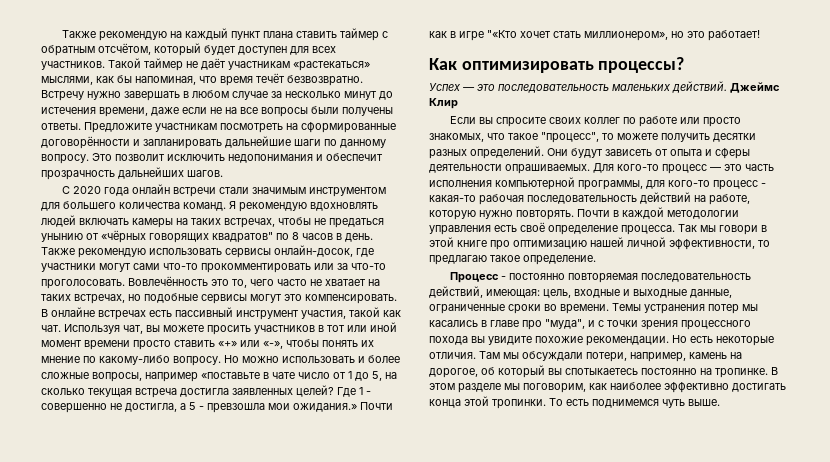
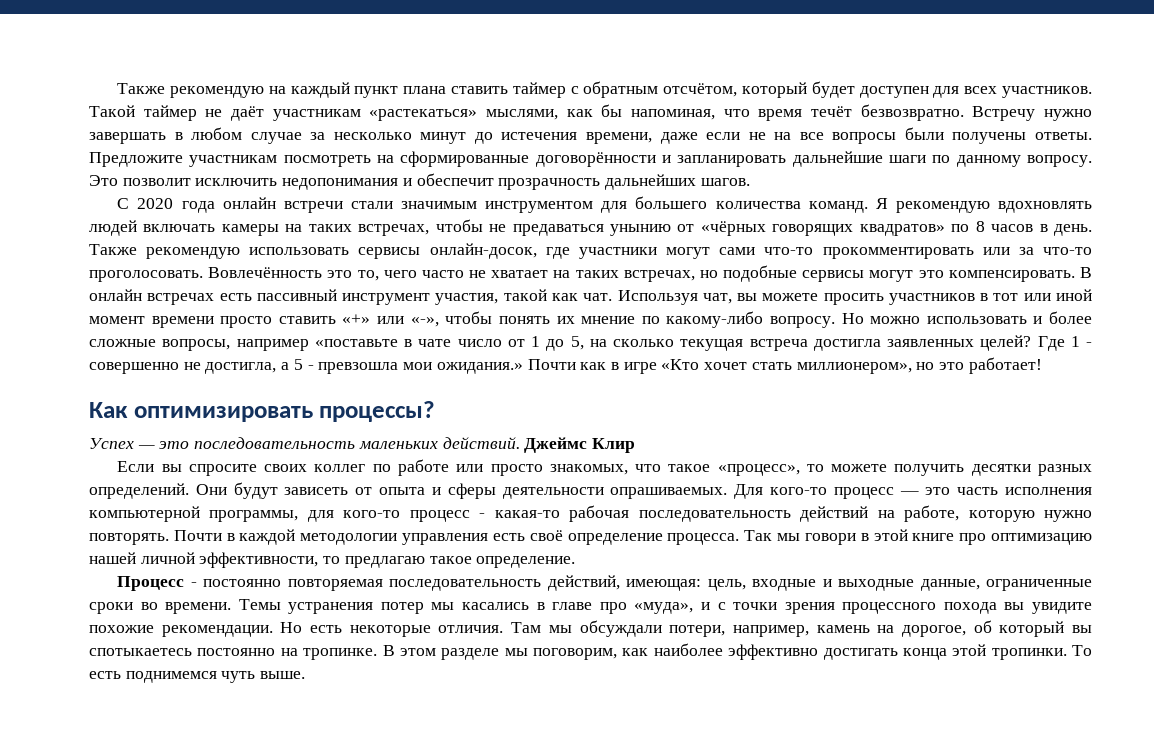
- Я рекомендую вдохновлять людей включать камеры на таких встречах, чтобы не предаться унынию от «чёрных говорящих квадратов" по 8 часов в день.
+ Я рекомендую вдохновлять людей включать камеры на таких встречах, чтобы не предаваться унынию от «чёрных говорящих квадратов» по 8 часов в день.
- В онлайне встречах есть пассивный инструмент участия, такой как чат.
+ В онлайн встречах есть пассивный инструмент участия, такой как чат.
- Почти как в игре "«Кто хочет стать миллионером», но это работает!
+ Почти как в игре «Кто хочет стать миллионером», но это работает!
- Если вы спросите своих коллег по работе или просто знакомых, что такое "процесс", то можете получить десятки разных определений.
+ Если вы спросите своих коллег по работе или просто знакомых, что такое «процесс», то можете получить десятки разных определений.
- Темы устранения потер мы касались в главе про "муда", и с точки зрения процессного похода вы увидите похожие рекомендации.
+ Темы устранения потер мы касались в главе про «муда», и с точки зрения процессного похода вы увидите похожие рекомендации.

